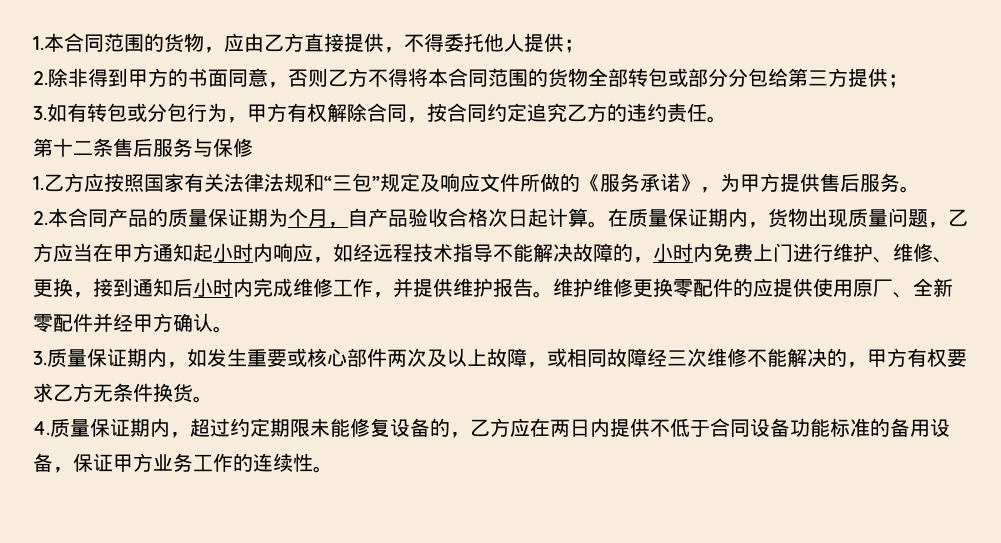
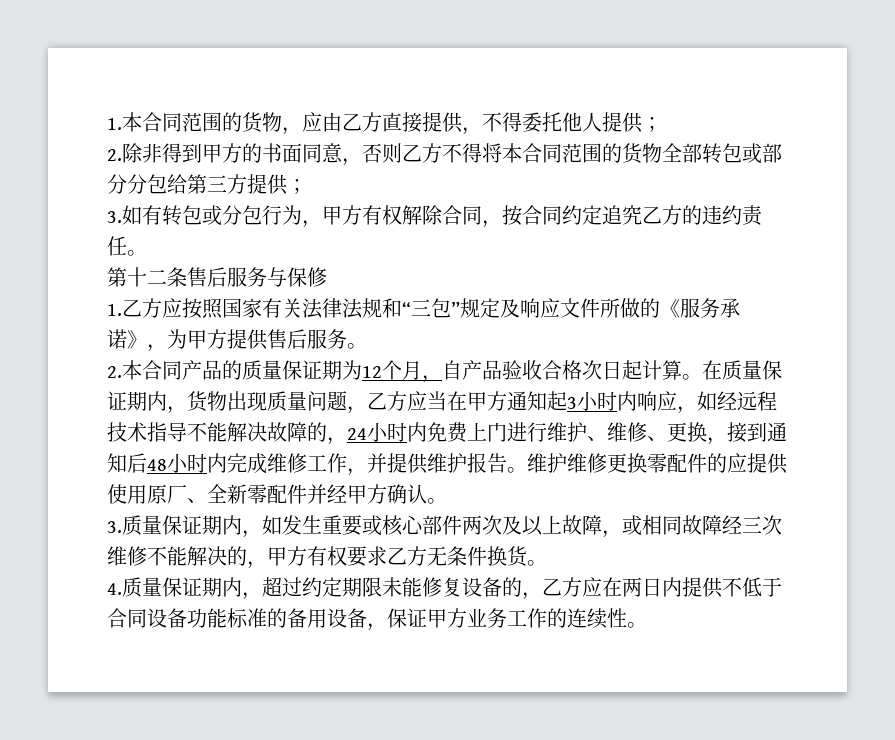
- 2.本合同产品的质量保证期为个月，自产品验收合格次日起计算。
+ 2.本合同产品的质量保证期为12个月，自产品验收合格次日起计算。
- 在质量保证期内，货物出现质量问题，乙方应当在甲方通知起小时内响应，如经远程技术指导不能解决故障的，小时内免费上门进行维护、维修、更换，接到通知后小时内完成维修工作，并提供维护报告。
+ 在质量保证期内，货物出现质量问题，乙方应当在甲方通知起3小时内响应，如经远程技术指导不能解决故障的，24小时内免费上门进行维护、维修、更换，接到通知后48小时内完成维修工作，并提供维护报告。

